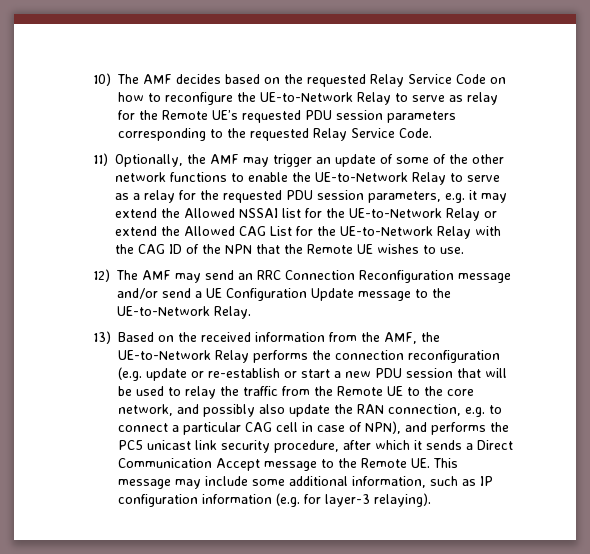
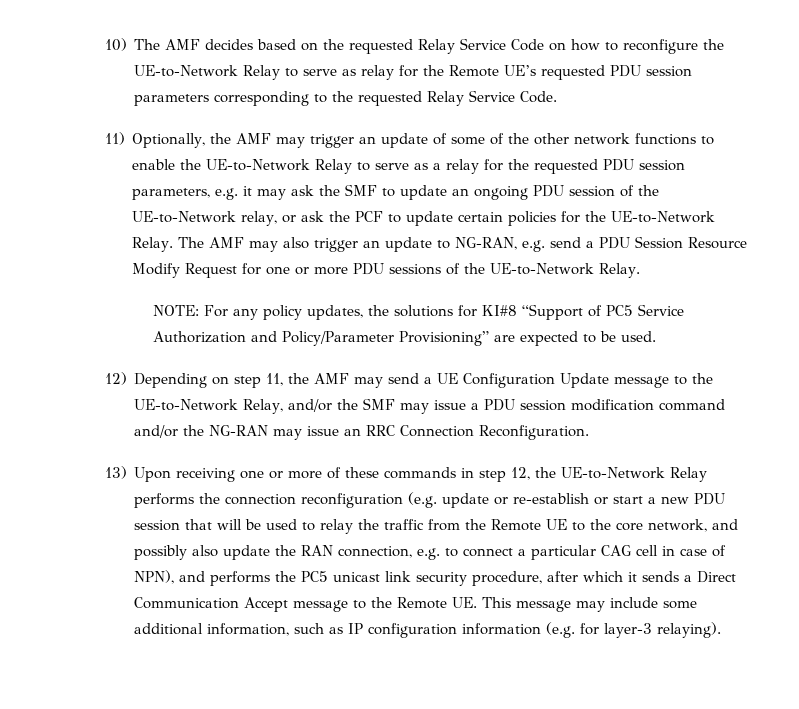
- 11) Optionally, the AMF may trigger an update of some of the other network functions to enable the UE-to-Network Relay to serve as a relay for the requested PDU session parameters, e.g. it may extend the Allowed NSSAI list for the UE-to-Network Relay or extend the Allowed CAG List for the UE-to-Network Relay with the CAG ID of the NPN that the Remote UE wishes to use.
- 12) The AMF may send an RRC Connection Reconfiguration message and/or send a UE Configuration Update message to the UE-to-Network Relay.
- 13) Based on the received information from the AMF, the UE-to-Network Relay performs the connection reconfiguration (e.g. update or re-establish or start a new PDU session that will be used to relay the traffic from the Remote UE to the core network, and possibly also update the RAN connection, e.g. to connect a particular CAG cell in case of NPN), and performs the PC5 unicast link security procedure, after which it sends a Direct Communication Accept message to the Remote UE. This message may include some additional information, such as IP configuration information (e.g. for layer-3 relaying).
+ 11) Optionally, the AMF may trigger an update of some of the other network functions to enable the UE-to-Network Relay to serve as a relay for the requested PDU session parameters, e.g. it may ask the SMF to update an ongoing PDU session of the UE-to-Network relay, or ask the PCF to update certain policies for the UE-to-Network Relay. The AMF may also trigger an update to NG-RAN, e.g. send a PDU Session Resource Modify Request for one or more PDU sessions of the UE-to-Network Relay.
+ NOTE: For any policy updates, the solutions for KI#8 “Support of PC5 Service Authorization and Policy/Parameter Provisioning” are expected to be used.
+ 12) Depending on step 11, the AMF may send a UE Configuration Update message to the UE-to-Network Relay, and/or the SMF may issue a PDU session modification command and/or the NG-RAN may issue an RRC Connection Reconfiguration.
+ 13) Upon receiving one or more of these commands in step 12, the UE-to-Network Relay performs the connection reconfiguration (e.g. update or re-establish or start a new PDU session that will be used to relay the traffic from the Remote UE to the core network, and possibly also update the RAN connection, e.g. to connect a particular CAG cell in case of NPN), and performs the PC5 unicast link security procedure, after which it sends a Direct Communication Accept message to the Remote UE. This message may include some additional information, such as IP configuration information (e.g. for layer-3 relaying).

